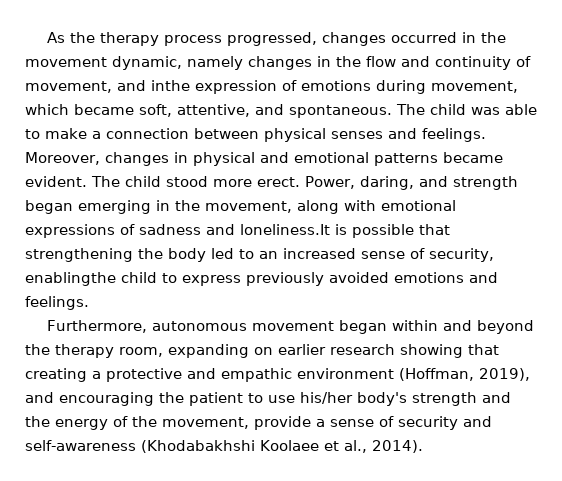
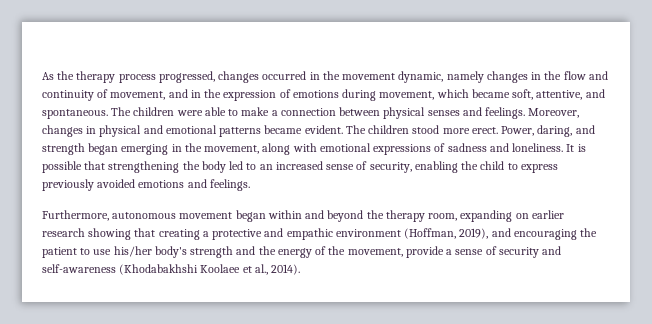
- As the therapy process progressed, changes occurred in the movement dynamic, namely changes in the flow and continuity of movement, and inthe expression of emotions during movement, which became soft, attentive, and spontaneous.
+ As the therapy process progressed, changes occurred in the movement dynamic, namely changes in the flow and continuity of movement, and in the expression of emotions during movement, which became soft, attentive, and spontaneous.
- The child was able to make a connection between physical senses and feelings.
+ The children were able to make a connection between physical senses and feelings.
- The child stood more erect.
+ The children stood more erect.
- Power, daring, and strength began emerging in the movement, along with emotional expressions of sadness and loneliness.It is possible that strengthening the body led to an increased sense of security, enablingthe child to express previously avoided emotions and feelings.
+ Power, daring, and strength began emerging in the movement, along with emotional expressions of sadness and loneliness. It is possible that strengthening the body led to an increased sense of security, enabling the child to express previously avoided emotions and feelings.

